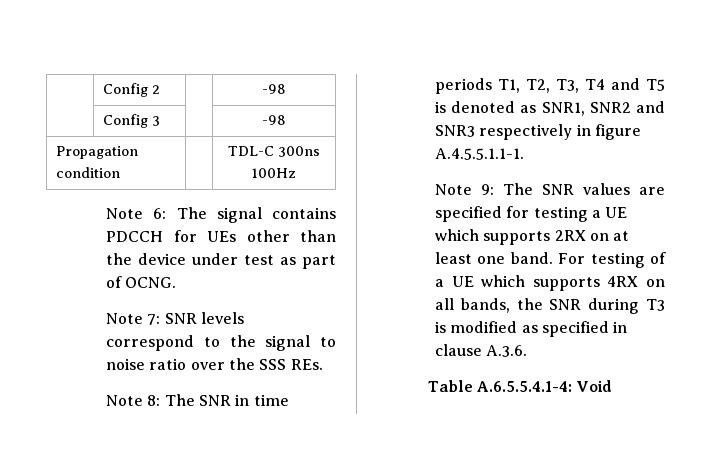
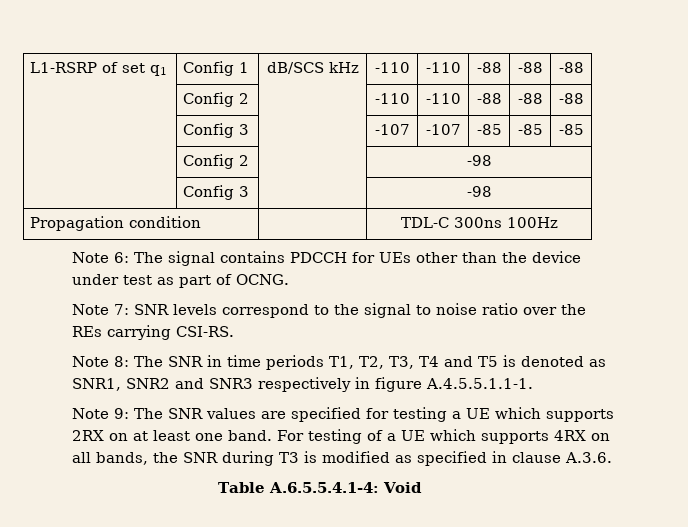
+ L1-RSRP of set q1 | Config 1 | dB/SCS kHz | -110 | -110 | -88 | -88 | -88
+ | Config 2 | | -110 | -110 | -88 | -88 | -88
+ | Config 3 | | -107 | -107 | -85 | -85 | -85
- Note 7: SNR levels correspond to the signal to noise ratio over the SSS REs.
+ Note 7: SNR levels correspond to the signal to noise ratio over the REs carrying CSI-RS.

